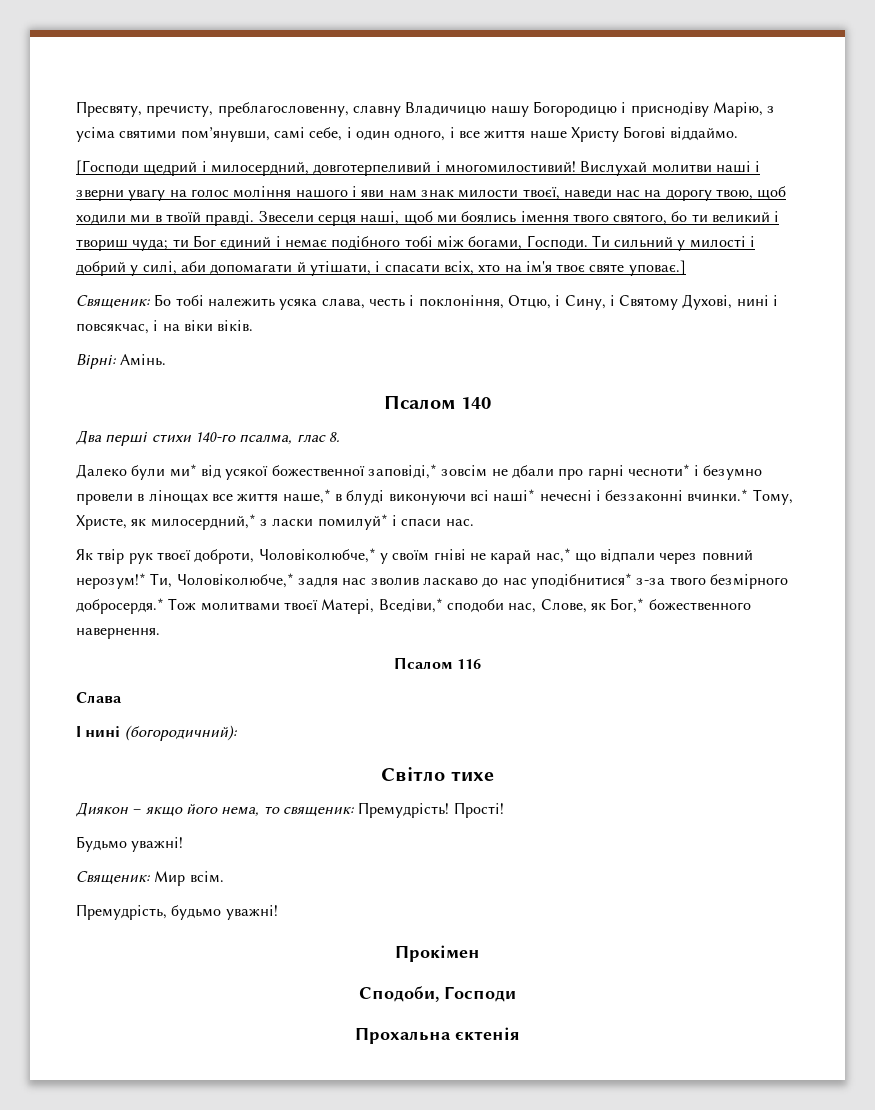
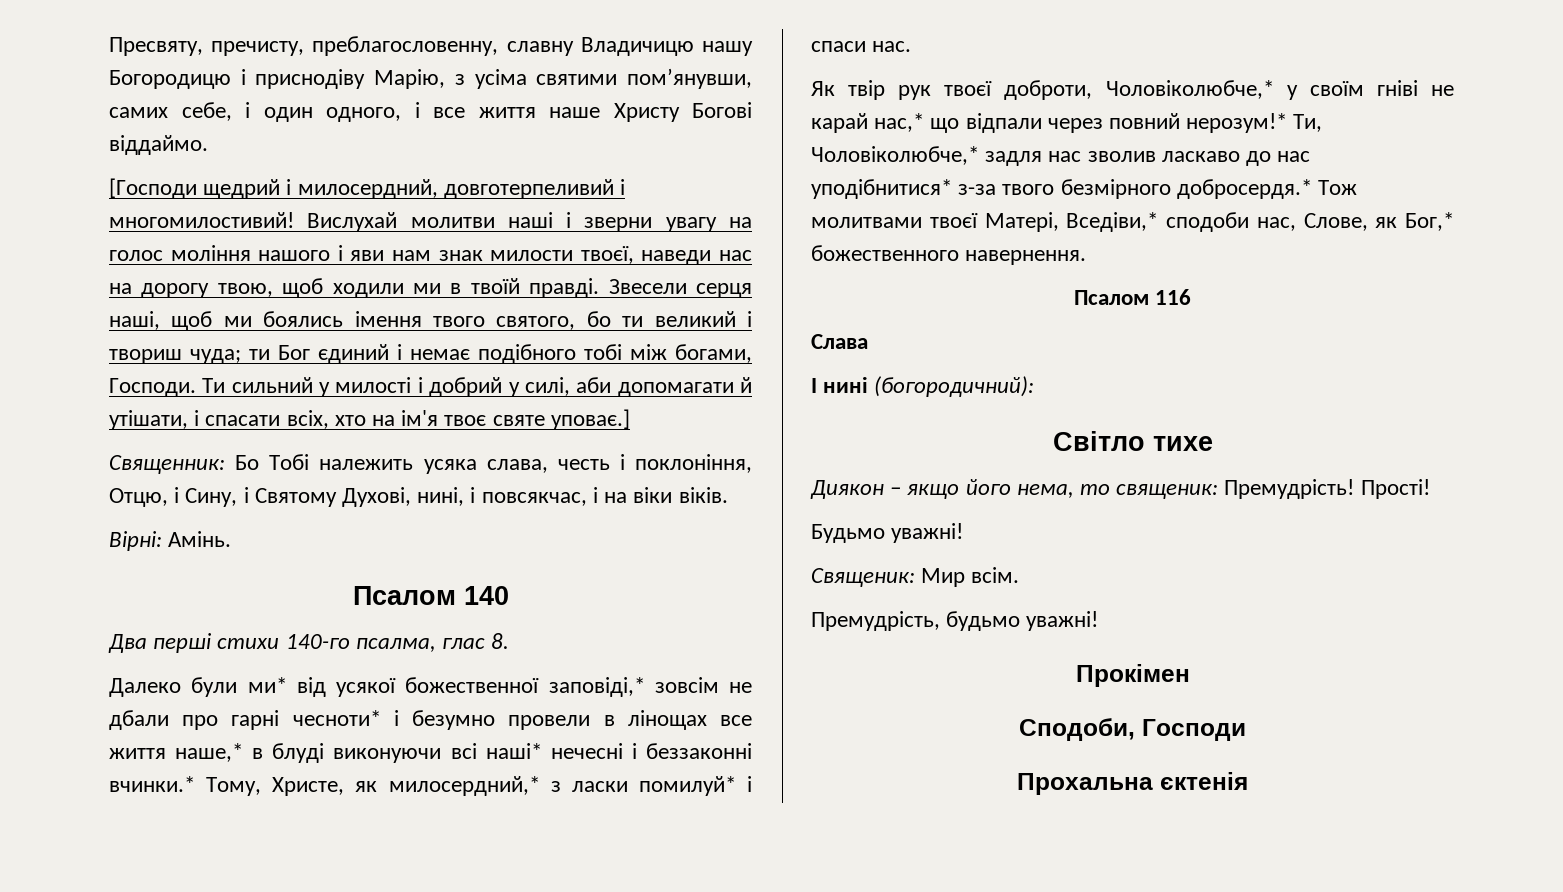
- Пресвяту, пречисту, преблагословенну, славну Владичицю нашу Богородицю і приснодіву Марію, з усіма святими пом’янувши, самі себе, і один одного, і все життя наше Христу Богові віддаймо.
+ Пресвяту, пречисту, преблагословенну, славну Владичицю нашу Богородицю і приснодіву Марію, з усіма святими пом’янувши, самих себе, і один одного, і все життя наше Христу Богові віддаймо.
- Священик: Бо тобі належить усяка слава, честь і поклоніння, Отцю, і Сину, і Святому Духові, нині і повсякчас, і на віки віків.
+ Священник: Бо Тобі належить усяка слава, честь і поклоніння, Отцю, і Сину, і Святому Духові, нині, і повсякчас, і на віки віків.

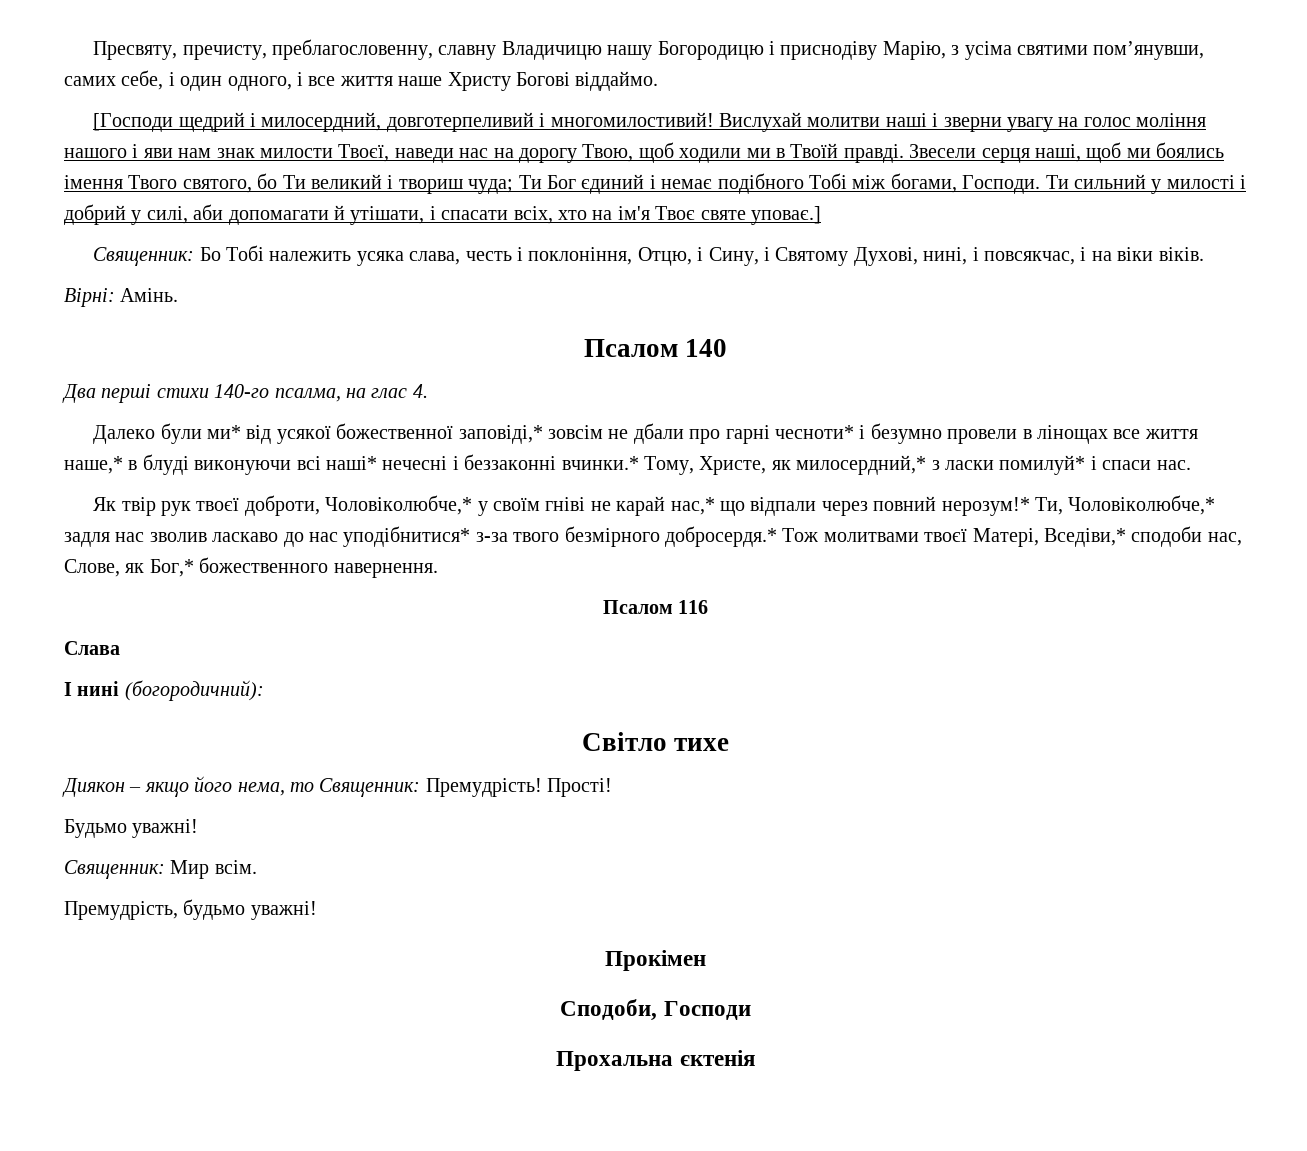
- Вислухай молитви наші і зверни увагу на голос моління нашого і яви нам знак милости твоєї, наведи нас на дорогу твою, щоб ходили ми в твоїй правді.
+ Вислухай молитви наші і зверни увагу на голос моління нашого і яви нам знак милости Твоєї, наведи нас на дорогу Твою, щоб ходили ми в Твоїй правді.
- Звесели серця наші, щоб ми боялись імення твого святого, бо ти великий і твориш чуда; ти Бог єдиний і немає подібного тобі між богами, Господи.
+ Звесели серця наші, щоб ми боялись імення Твого святого, бо Ти великий і твориш чуда; Ти Бог єдиний і немає подібного Тобі між богами, Господи.
- Ти сильний у милості і добрий у силі, аби допомагати й утішати, і спасати всіх, хто на ім'я твоє святе уповає.]
+ Ти сильний у милості і добрий у силі, аби допомагати й утішати, і спасати всіх, хто на ім'я Твоє святе уповає.]
- Два перші стихи 140-го псалма, глас 8.
+ Два перші стихи 140-го псалма, на глас 4.
- Диякон – якщо його нема, то священик: Премудрість!
+ Диякон – якщо його нема, то Священник: Премудрість!
- Священик: Мир всім.
+ Священник: Мир всім.

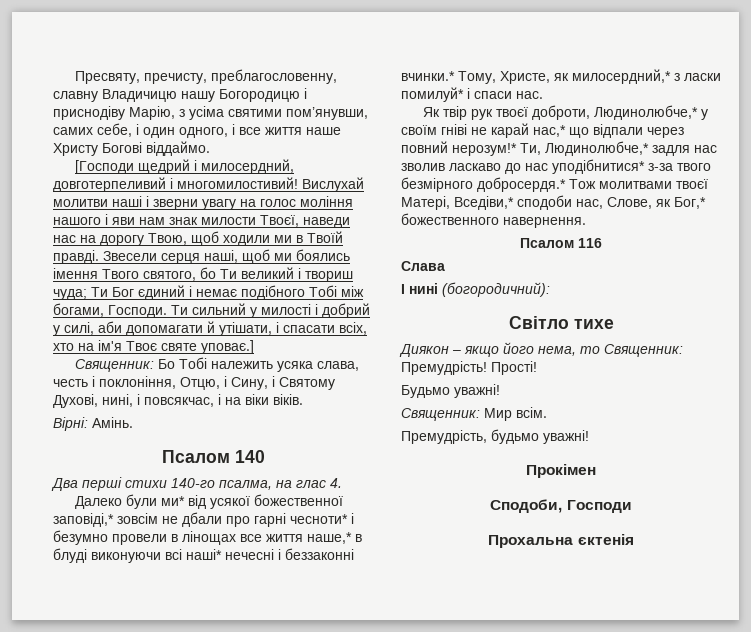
- Як твір рук твоєї доброти, Чоловіколюбче,* у своїм гніві не карай нас,* що відпали через повний нерозум!* Ти, Чоловіколюбче,* задля нас зволив ласкаво до нас уподібнитися* з-за твого безмірного добросердя.* Тож молитвами твоєї Матері, Вседіви,* сподоби нас, Слове, як Бог,* божественного навернення.
+ Як твір рук твоєї доброти, Людинолюбче,* у своїм гніві не карай нас,* що відпали через повний нерозум!* Ти, Людинолюбче,* задля нас зволив ласкаво до нас уподібнитися* з-за твого безмірного добросердя.* Тож молитвами твоєї Матері, Вседіви,* сподоби нас, Слове, як Бог,* божественного навернення.

